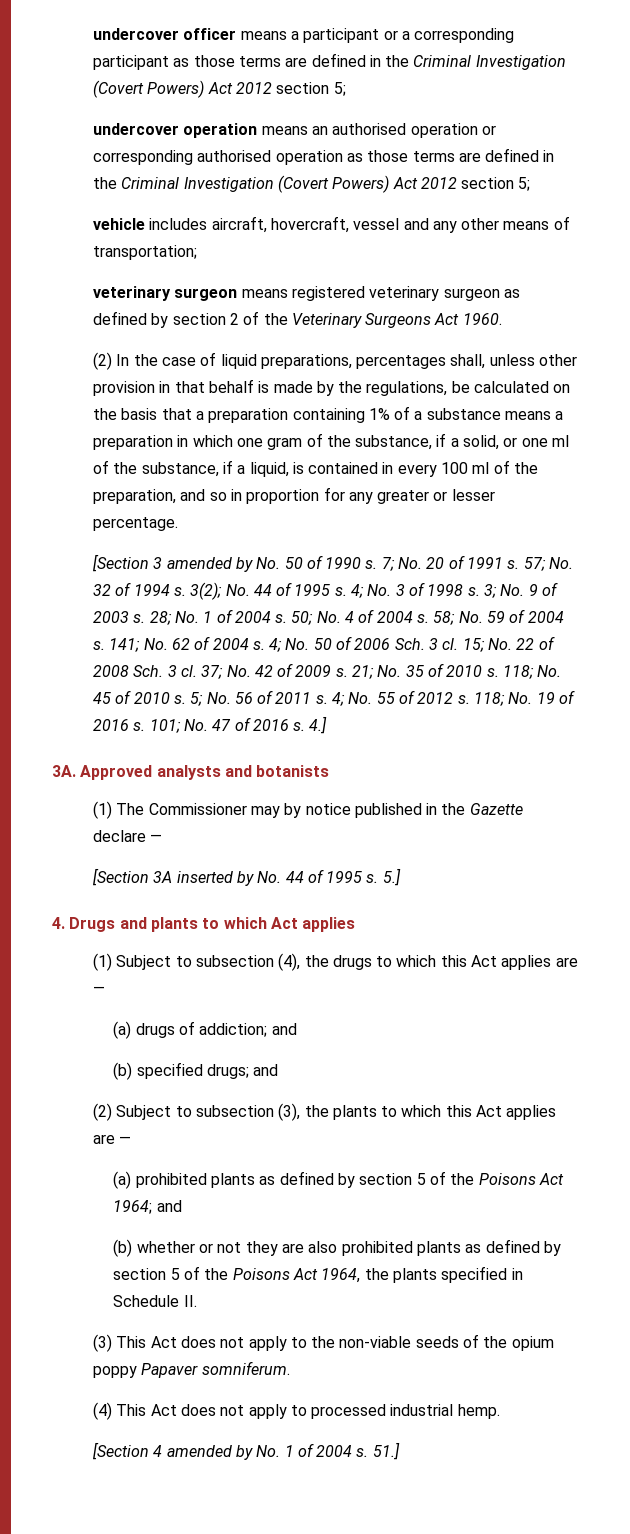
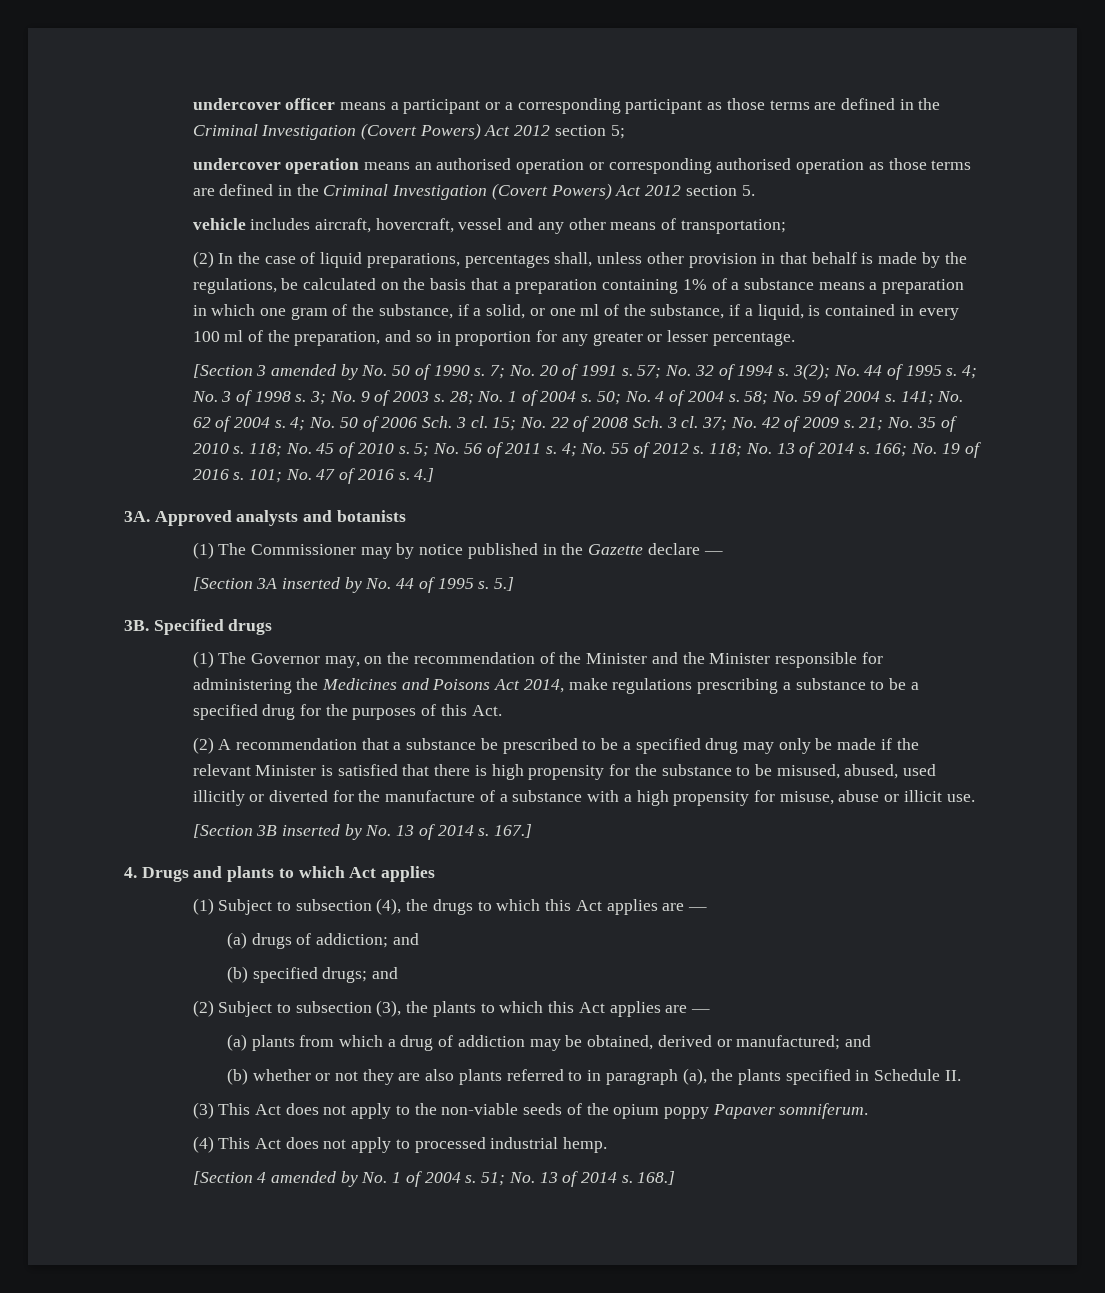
- undercover operation means an authorised operation or corresponding authorised operation as those terms are defined in the Criminal Investigation (Covert Powers) Act 2012 section 5;
+ undercover operation means an authorised operation or corresponding authorised operation as those terms are defined in the Criminal Investigation (Covert Powers) Act 2012 section 5.
- veterinary surgeon means registered veterinary surgeon as defined by section 2 of the Veterinary Surgeons Act 1960.
- 118; No. 19 of 2016 s.
+ 118; No. 13 of 2014 s. 166; No. 19 of 2016 s.
+ 3B. Specified drugs
+ (1) The Governor may, on the recommendation of the Minister and the Minister responsible for administering the Medicines and Poisons Act 2014, make regulations prescribing a substance to be a specified drug for the purposes of this Act.
+ (2) A recommendation that a substance be prescribed to be a specified drug may only be made if the relevant Minister is satisfied that there is high propensity for the substance to be misused, abused, used illicitly or diverted for the manufacture of a substance with a high propensity for misuse, abuse or illicit use.
+ [Section 3B inserted by No. 13 of 2014 s. 167.]
- (a) prohibited plants as defined by section 5 of the Poisons Act 1964; and
+ (a) plants from which a drug of addiction may be obtained, derived or manufactured; and
- (b) whether or not they are also prohibited plants as defined by section 5 of the Poisons Act 1964, the plants specified in Schedule II.
+ (b) whether or not they are also plants referred to in paragraph (a), the plants specified in Schedule II.
- 51.]
+ 51; No. 13 of 2014 s. 168.]

